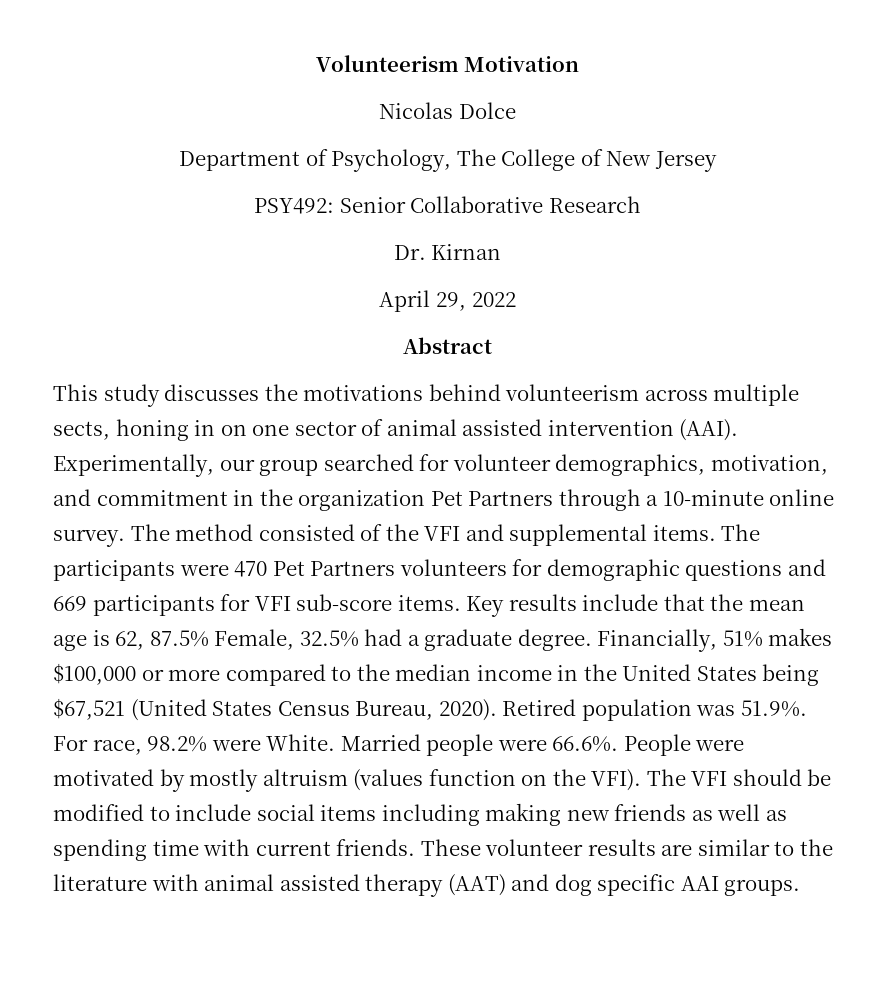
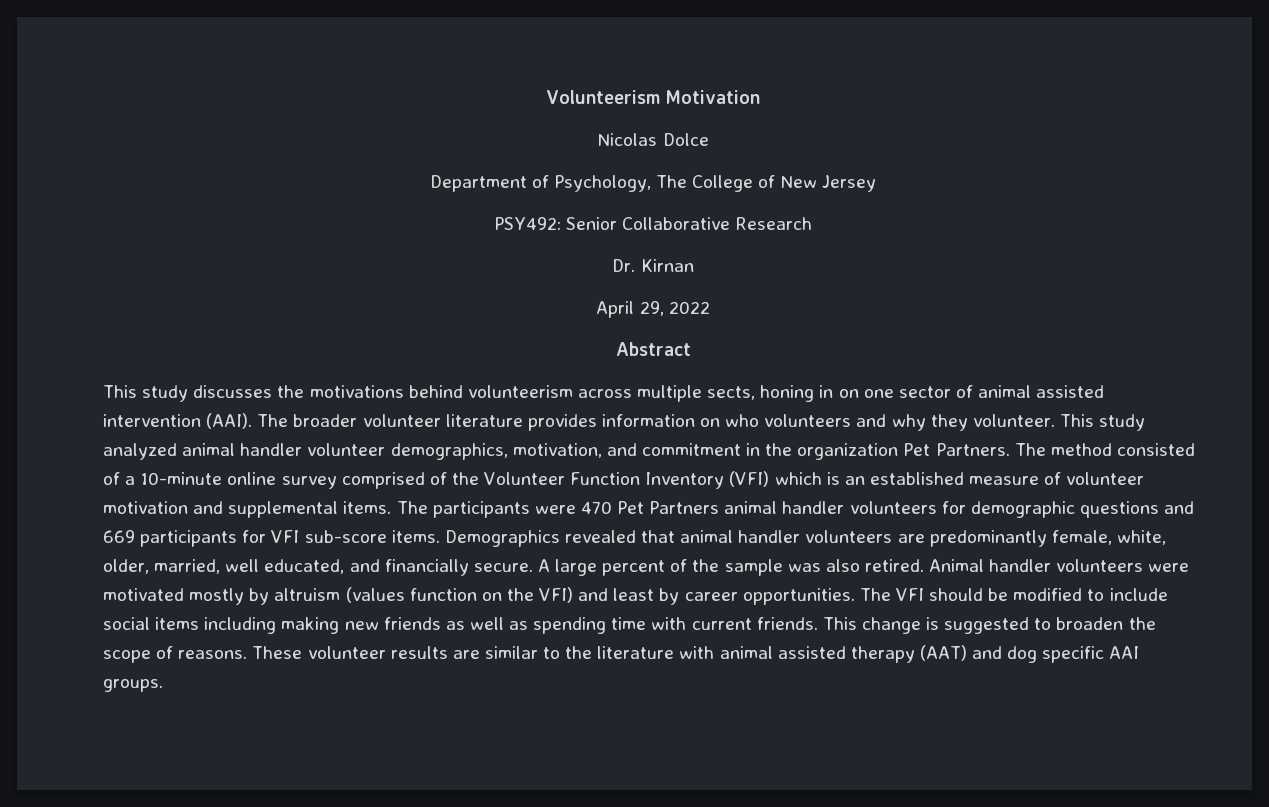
- Experimentally, our group searched for volunteer demographics, motivation, and commitment in the organization Pet Partners through a 10-minute online survey. The method consisted of the VFI and supplemental items.
+ The broader volunteer literature provides information on who volunteers and why they volunteer. This study analyzed animal handler volunteer demographics, motivation, and commitment in the organization Pet Partners. The method consisted of a 10-minute online survey comprised of the Volunteer Function Inventory (VFI) which is an established measure of volunteer motivation and supplemental items.
- The participants were 470 Pet Partners volunteers for demographic questions and 669 participants for VFI sub-score items.
+ The participants were 470 Pet Partners animal handler volunteers for demographic questions and 669 participants for VFI sub-score items.
- Key results include that the mean age is 62, 87.5% Female, 32.5% had a graduate degree. Financially, 51% makes $100,000 or more compared to the median income in the United States being $67,521 (United States Census Bureau, 2020). Retired population was 51.9%. For race, 98.2% were White. Married people were 66.6%. People were motivated by mostly altruism (values function on the VFI).
+ Demographics revealed that animal handler volunteers are predominantly female, white, older, married, well educated, and financially secure. A large percent of the sample was also retired. Animal handler volunteers were motivated mostly by altruism (values function on the VFI) and least by career opportunities.
+ This change is suggested to broaden the scope of reasons.

